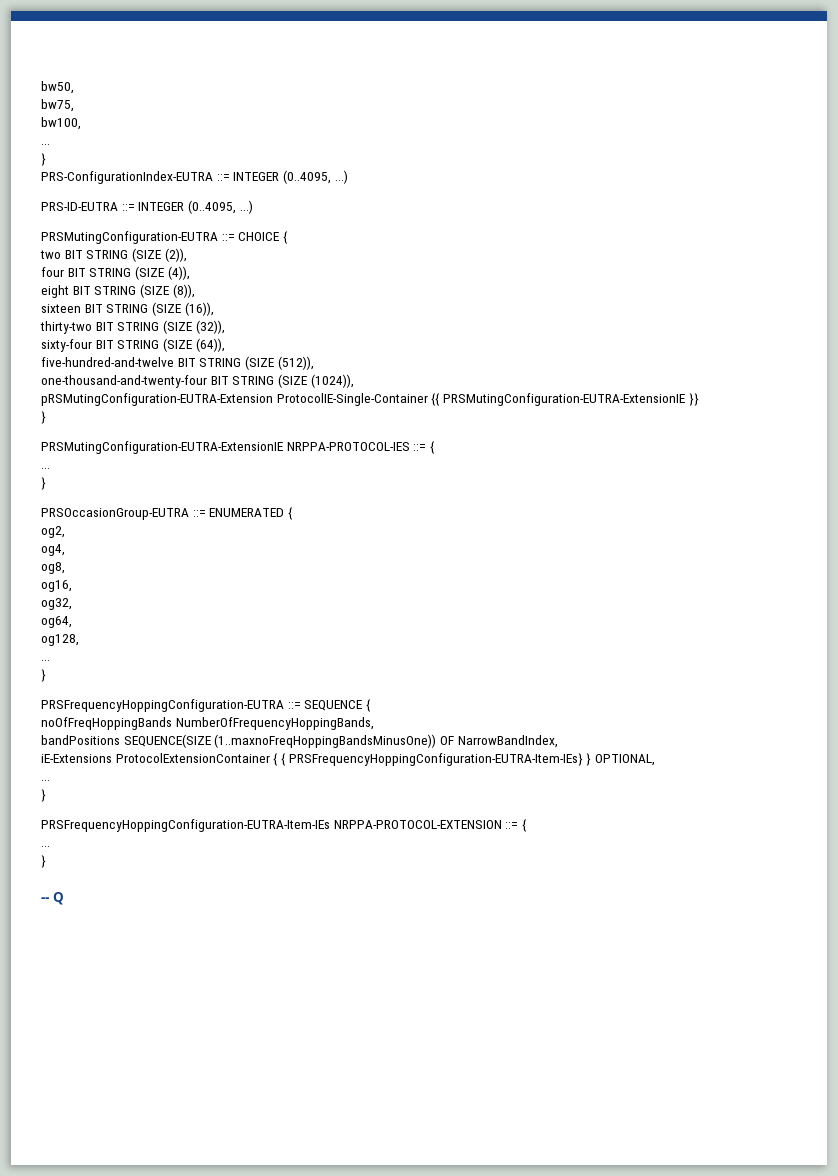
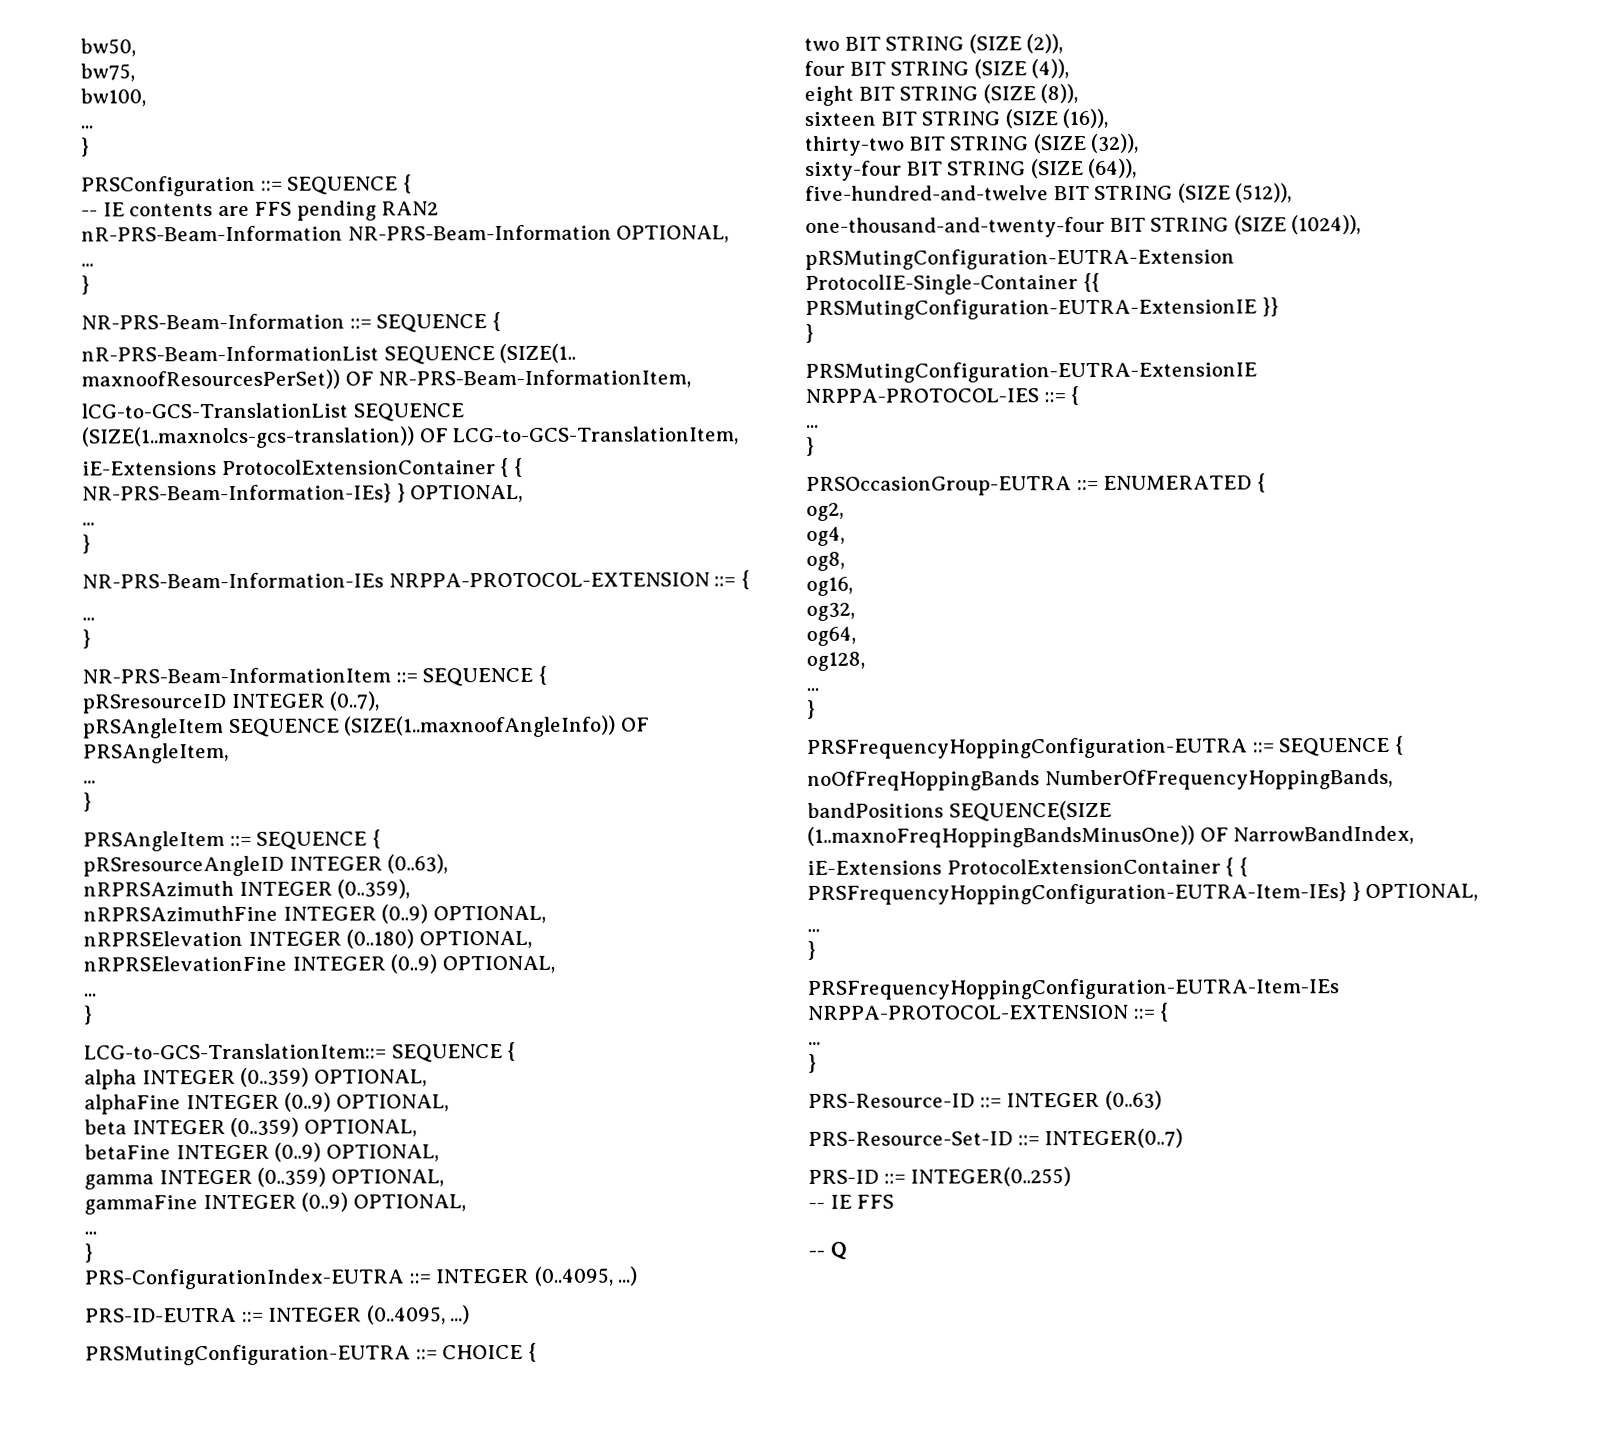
+ PRSConfiguration ::= SEQUENCE {
+ -- IE contents are FFS pending RAN2
+ nR-PRS-Beam-Information NR-PRS-Beam-Information OPTIONAL,
+ ...
+ }
+ NR-PRS-Beam-Information ::= SEQUENCE {
+ nR-PRS-Beam-InformationList SEQUENCE (SIZE(1.. maxnoofResourcesPerSet)) OF NR-PRS-Beam-InformationItem,
+ lCG-to-GCS-TranslationList SEQUENCE (SIZE(1..maxnolcs-gcs-translation)) OF LCG-to-GCS-TranslationItem,
+ iE-Extensions ProtocolExtensionContainer { { NR-PRS-Beam-Information-IEs} } OPTIONAL,
+ ...
+ }
+ NR-PRS-Beam-Information-IEs NRPPA-PROTOCOL-EXTENSION ::= {
+ ...
+ }
+ NR-PRS-Beam-InformationItem ::= SEQUENCE {
+ pRSresourceID INTEGER (0..7),
+ pRSAngleItem SEQUENCE (SIZE(1..maxnoofAngleInfo)) OF PRSAngleItem,
+ ...
+ }
+ PRSAngleItem ::= SEQUENCE {
+ pRSresourceAngleID INTEGER (0..63),
+ nRPRSAzimuth INTEGER (0..359),
+ nRPRSAzimuthFine INTEGER (0..9) OPTIONAL,
+ nRPRSElevation INTEGER (0..180) OPTIONAL,
+ nRPRSElevationFine INTEGER (0..9) OPTIONAL,
+ ...
+ }
+ LCG-to-GCS-TranslationItem::= SEQUENCE {
+ alpha INTEGER (0..359) OPTIONAL,
+ alphaFine INTEGER (0..9) OPTIONAL,
+ beta INTEGER (0..359) OPTIONAL,
+ betaFine INTEGER (0..9) OPTIONAL,
+ gamma INTEGER (0..359) OPTIONAL,
+ gammaFine INTEGER (0..9) OPTIONAL,
+ ...
+ }
+ PRS-Resource-ID ::= INTEGER (0..63)
+ PRS-Resource-Set-ID ::= INTEGER(0..7)
+ PRS-ID ::= INTEGER(0..255)
+ -- IE FFS

